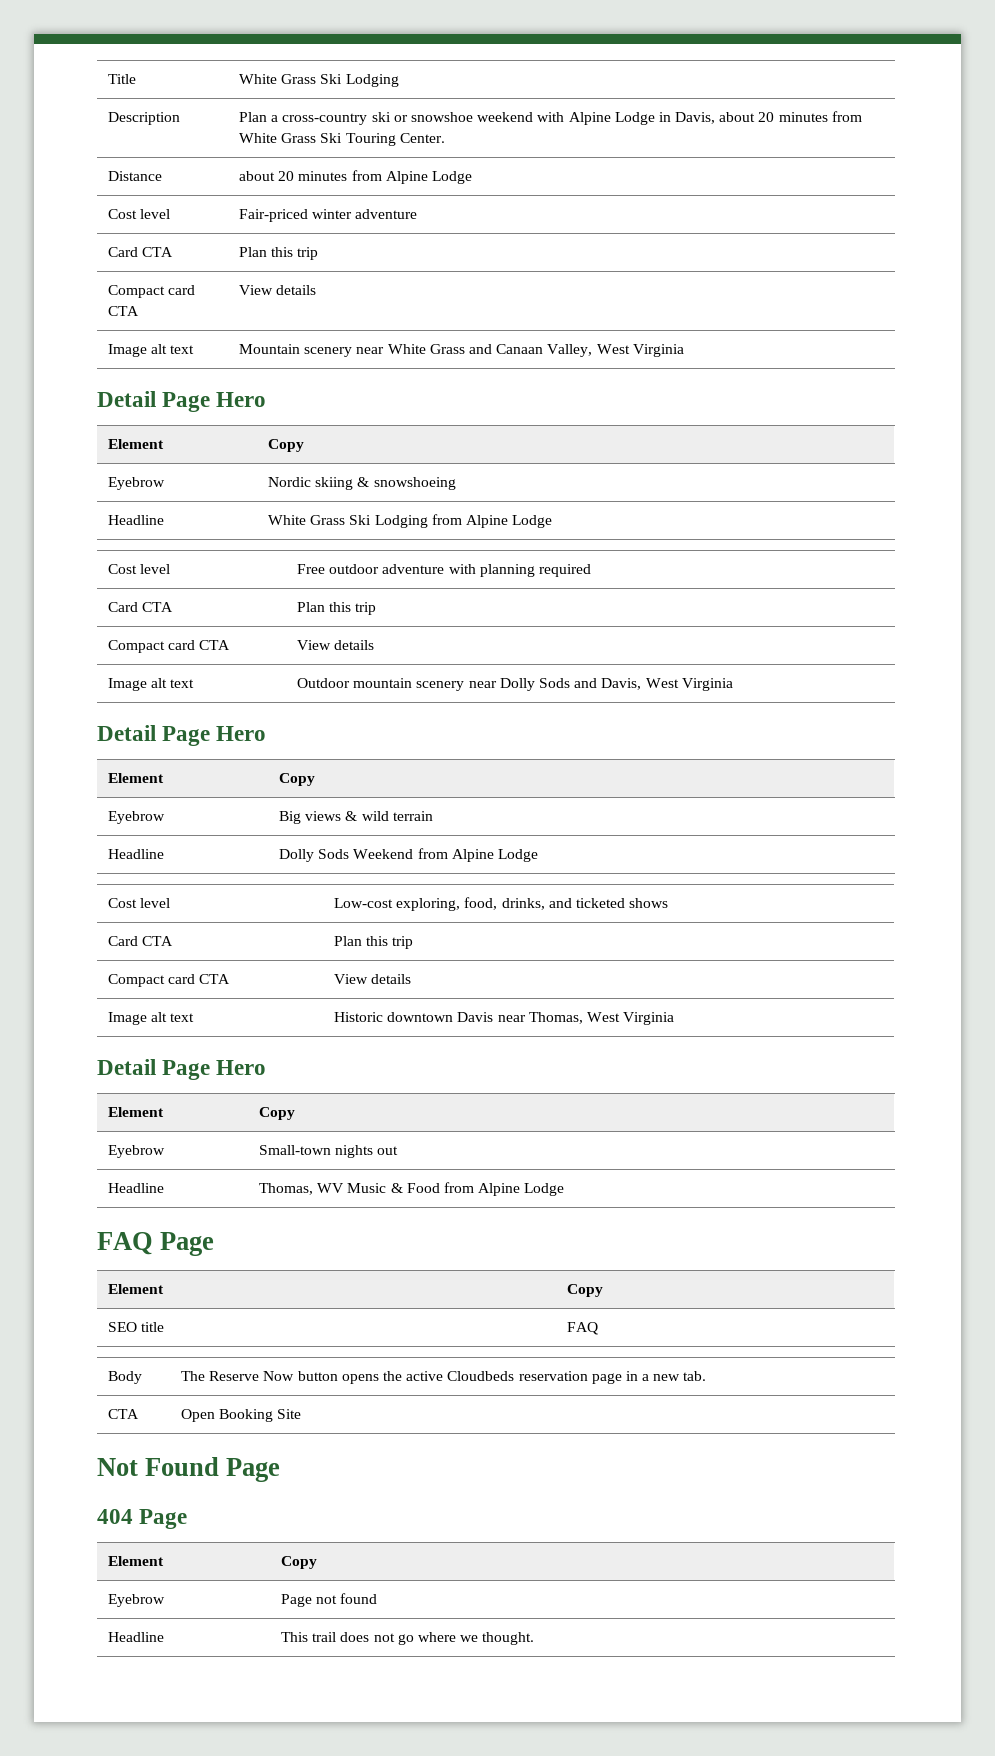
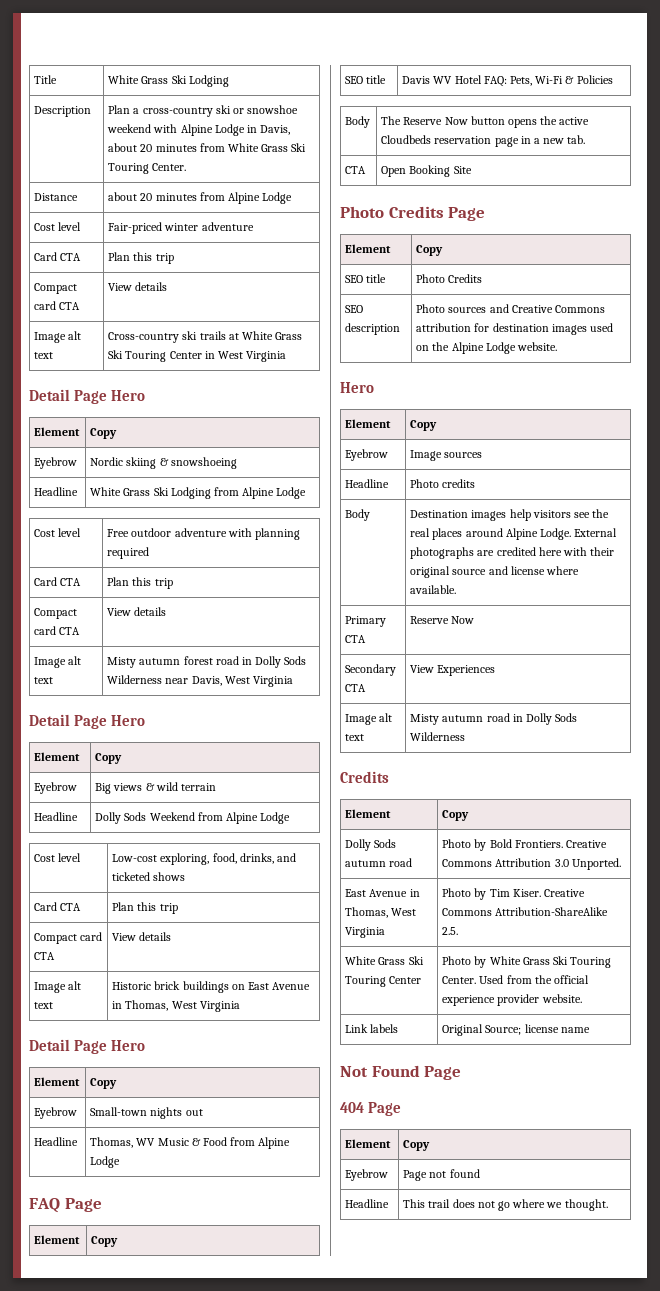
- Image alt text | Mountain scenery near White Grass and Canaan Valley, West Virginia
+ Image alt text | Cross-country ski trails at White Grass Ski Touring Center in West Virginia
- Image alt text | Outdoor mountain scenery near Dolly Sods and Davis, West Virginia
+ Image alt text | Misty autumn forest road in Dolly Sods Wilderness near Davis, West Virginia
- Image alt text | Historic downtown Davis near Thomas, West Virginia
+ Image alt text | Historic brick buildings on East Avenue in Thomas, West Virginia
- SEO title | FAQ
+ SEO title | Davis WV Hotel FAQ: Pets, Wi-Fi & Policies
+ Photo Credits Page
+ Element | Copy
+ SEO title | Photo Credits
+ SEO description | Photo sources and Creative Commons attribution for destination images used on the Alpine Lodge website.
+ Hero
+ Element | Copy
+ Eyebrow | Image sources
+ Headline | Photo credits
+ Body | Destination images help visitors see the real places around Alpine Lodge. External photographs are credited here with their original source and license where available.
+ Primary CTA | Reserve Now
+ Secondary CTA | View Experiences
+ Image alt text | Misty autumn road in Dolly Sods Wilderness
+ Credits
+ Element | Copy
+ Dolly Sods autumn road | Photo by Bold Frontiers. Creative Commons Attribution 3.0 Unported.
+ East Avenue in Thomas, West Virginia | Photo by Tim Kiser. Creative Commons Attribution-ShareAlike 2.5.
+ White Grass Ski Touring Center | Photo by White Grass Ski Touring Center. Used from the official experience provider website.
+ Link labels | Original Source; license name

